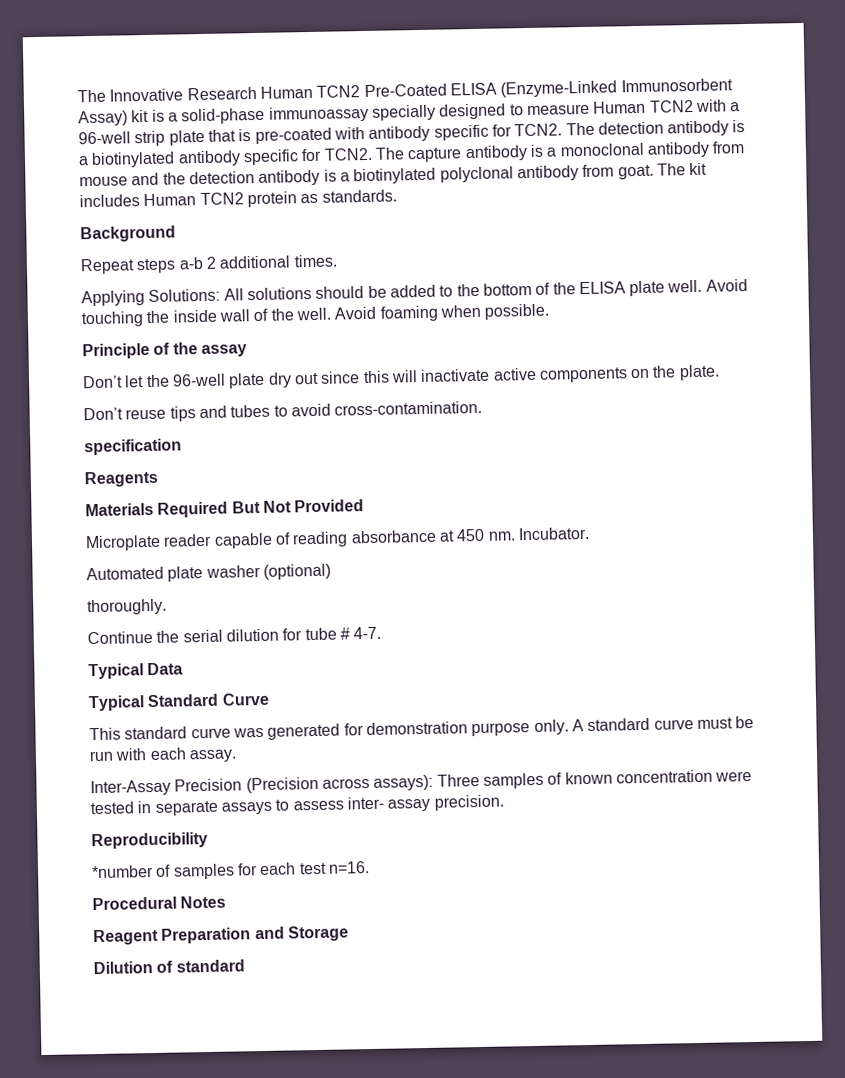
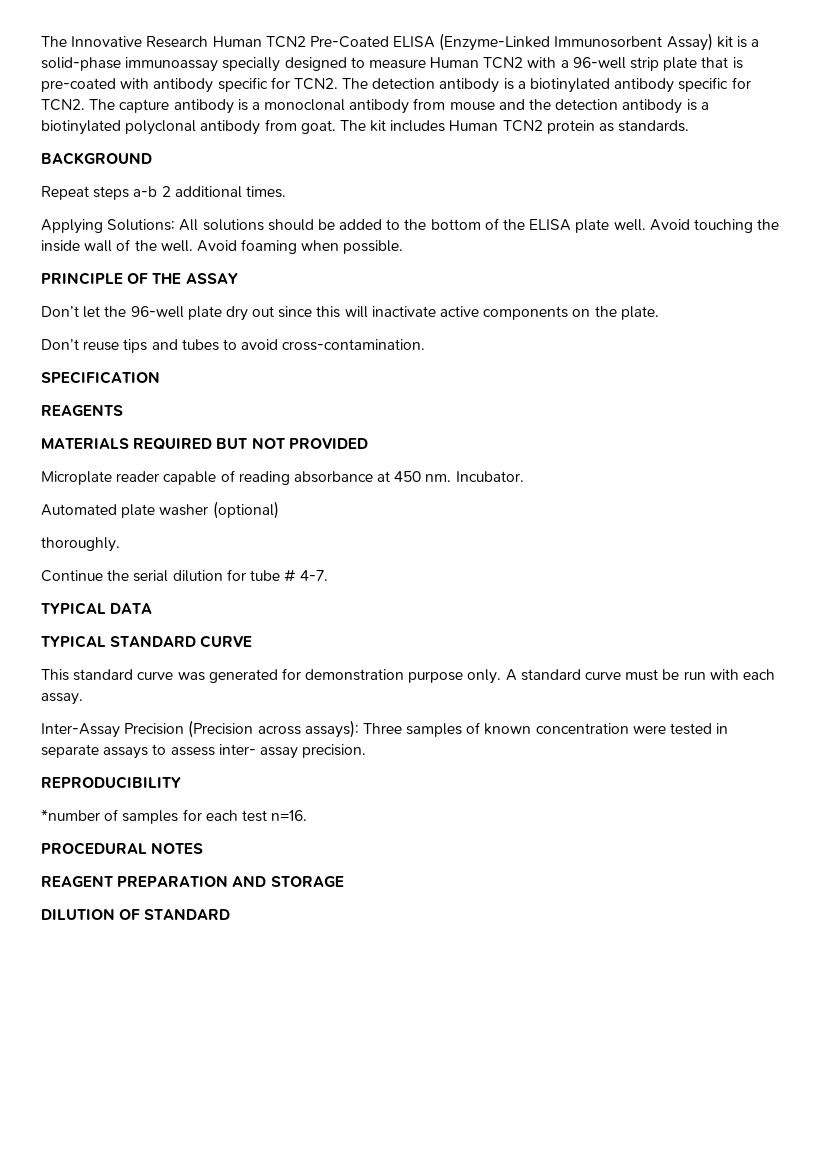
- Background
+ BACKGROUND
- Principle of the assay
+ PRINCIPLE OF THE ASSAY
- specification
- Reagents
- Materials Required But Not Provided
+ SPECIFICATION
+ REAGENTS
+ MATERIALS REQUIRED BUT NOT PROVIDED
- Typical Data
- Typical Standard Curve
+ TYPICAL DATA
+ TYPICAL STANDARD CURVE
- Reproducibility
+ REPRODUCIBILITY
- Procedural Notes
- Reagent Preparation and Storage
- Dilution of standard
+ PROCEDURAL NOTES
+ REAGENT PREPARATION AND STORAGE
+ DILUTION OF STANDARD

